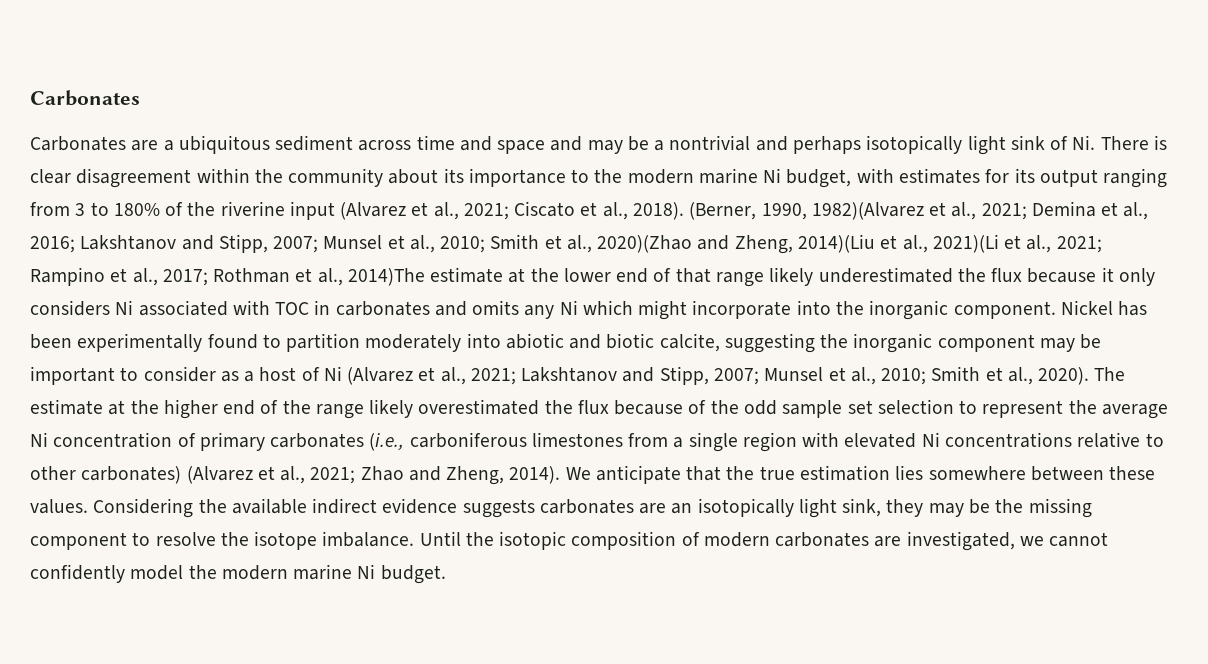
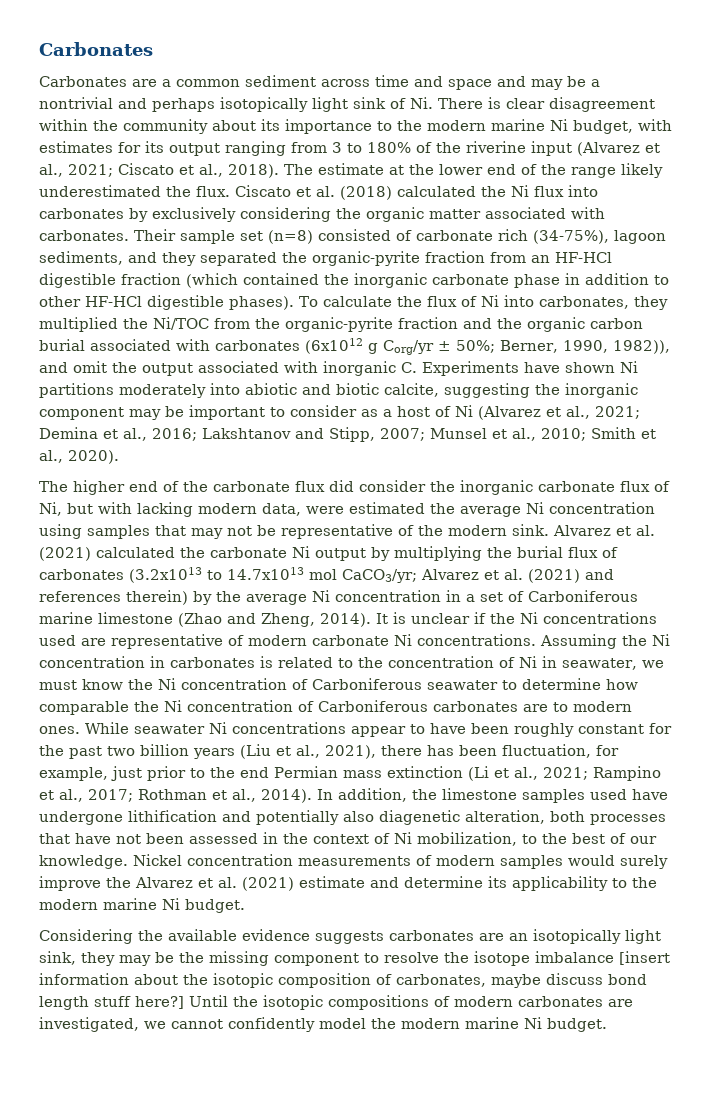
- Carbonates are a ubiquitous sediment across time and space and may be a nontrivial and perhaps isotopically light sink of Ni. There is clear disagreement within the community about its importance to the modern marine Ni budget, with estimates for its output ranging from 3 to 180% of the riverine input (Alvarez et al., 2021; Ciscato et al., 2018).
+ Carbonates are a common sediment across time and space and may be a nontrivial and perhaps isotopically light sink of Ni. There is clear disagreement within the community about its importance to the modern marine Ni budget, with estimates for its output ranging from 3 to 180% of the riverine input (Alvarez et al., 2021; Ciscato et al., 2018).
- (Berner, 1990, 1982)(Alvarez et al., 2021; Demina et al., 2016; Lakshtanov and Stipp, 2007; Munsel et al., 2010; Smith et al., 2020)(Zhao and Zheng, 2014)(Liu et al., 2021)(Li et al., 2021; Rampino et al., 2017; Rothman et al., 2014)The estimate at the lower end of that range likely underestimated the flux because it only considers Ni associated with TOC in carbonates and omits any Ni which might incorporate into the inorganic component. Nickel has been experimentally found to partition moderately into abiotic and biotic calcite, suggesting the inorganic component may be important to consider as a host of Ni (Alvarez et al., 2021;
+ The estimate at the lower end of the range likely underestimated the flux. Ciscato et al. (2018) calculated the Ni flux into carbonates by exclusively considering the organic matter associated with carbonates. Their sample set (n=8) consisted of carbonate rich (34-75%), lagoon sediments, and they separated the organic-pyrite fraction from an HF-HCl digestible fraction (which contained the inorganic carbonate phase in addition to other HF-HCl digestible phases). To calculate the flux of Ni into carbonates, they multiplied the Ni/TOC from the organic-pyrite fraction and the organic carbon burial associated with carbonates (6x1012 g Corg/yr ± 50%; Berner, 1990, 1982)), and omit the output associated with inorganic C. Experiments have shown Ni partitions moderately into abiotic and biotic calcite, suggesting the inorganic component may be important to consider as a host of Ni (Alvarez et al., 2021;
+ Demina et al., 2016;
- Smith et al., 2020). The estimate at the higher end of the range likely overestimated the flux because of the odd sample set selection to represent the average Ni concentration of primary carbonates (i.e., carboniferous limestones from a single region with elevated Ni concentrations relative to other carbonates) (Alvarez et al., 2021; Zhao and Zheng, 2014). We anticipate that the true estimation lies somewhere between these values. Considering the available indirect evidence suggests carbonates are an isotopically light sink, they may be the missing component to resolve the isotope imbalance.
+ Smith et al., 2020).
+ The higher end of the carbonate flux did consider the inorganic carbonate flux of Ni, but with lacking modern data, were estimated the average Ni concentration using samples that may not be representative of the modern sink. Alvarez et al. (2021) calculated the carbonate Ni output by multiplying the burial flux of carbonates (3.2x1013 to 14.7x1013 mol CaCO3/yr; Alvarez et al. (2021) and references therein) by the average Ni concentration in a set of Carboniferous marine limestone (Zhao and Zheng, 2014). It is unclear if the Ni concentrations used are representative of modern carbonate Ni concentrations. Assuming the Ni concentration in carbonates is related to the concentration of Ni in seawater, we must know the Ni concentration of Carboniferous seawater to determine how comparable the Ni concentration of Carboniferous carbonates are to modern ones. While seawater Ni concentrations appear to have been roughly constant for the past two billion years (Liu et al., 2021), there has been fluctuation, for example, just prior to the end Permian mass extinction (Li et al., 2021; Rampino et al., 2017; Rothman et al., 2014). In addition, the limestone samples used have undergone lithification and potentially also diagenetic alteration, both processes that have not been assessed in the context of Ni mobilization, to the best of our knowledge. Nickel concentration measurements of modern samples would surely improve the Alvarez et al. (2021) estimate and determine its applicability to the modern marine Ni budget.
+ Considering the available evidence suggests carbonates are an isotopically light sink, they may be the missing component to resolve the isotope imbalance [insert information about the isotopic composition of carbonates, maybe discuss bond length stuff here?]
- Until the isotopic composition of modern carbonates are investigated, we cannot confidently model the modern marine Ni budget.
+ Until the isotopic compositions of modern carbonates are investigated, we cannot confidently model the modern marine Ni budget.

